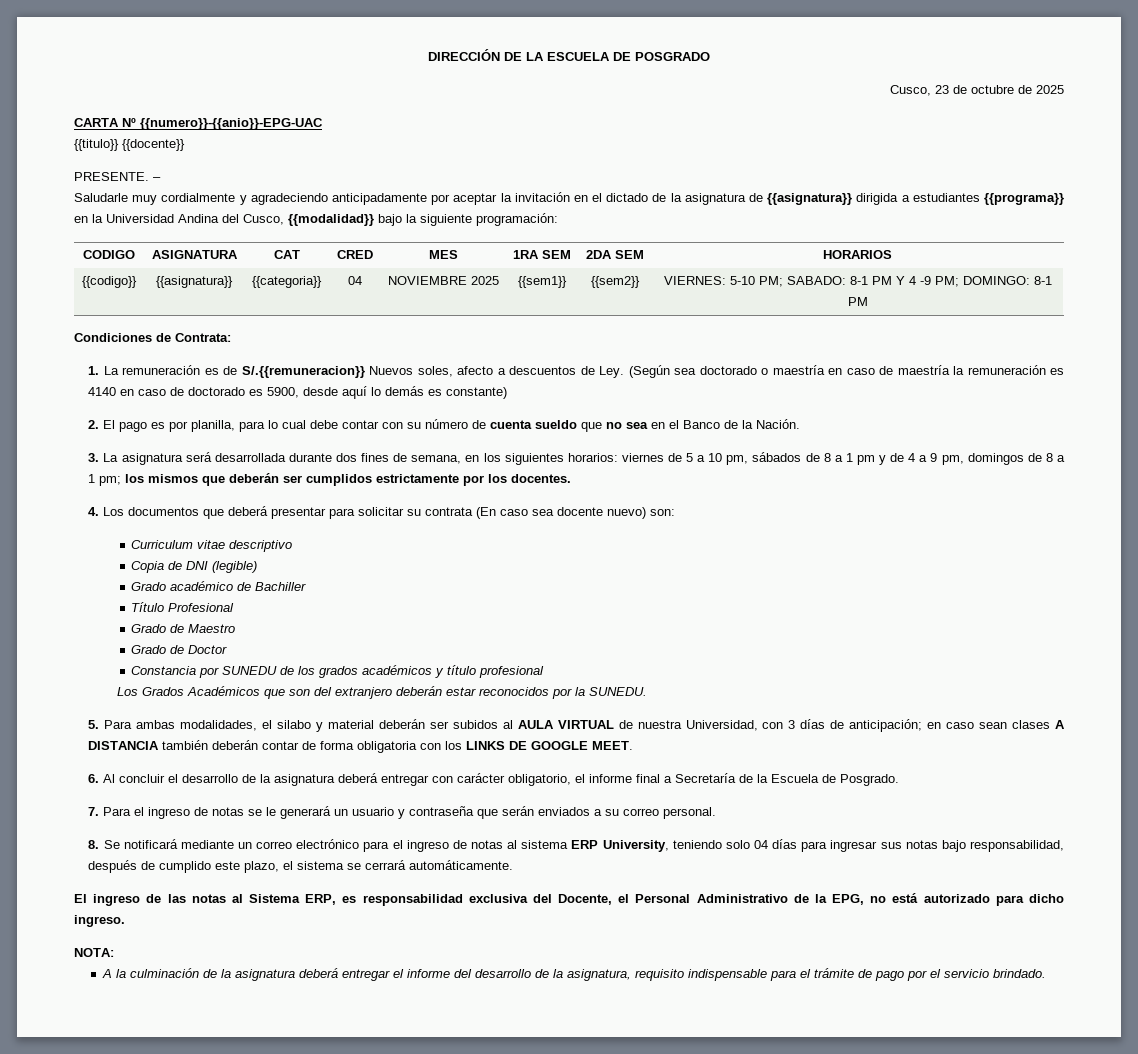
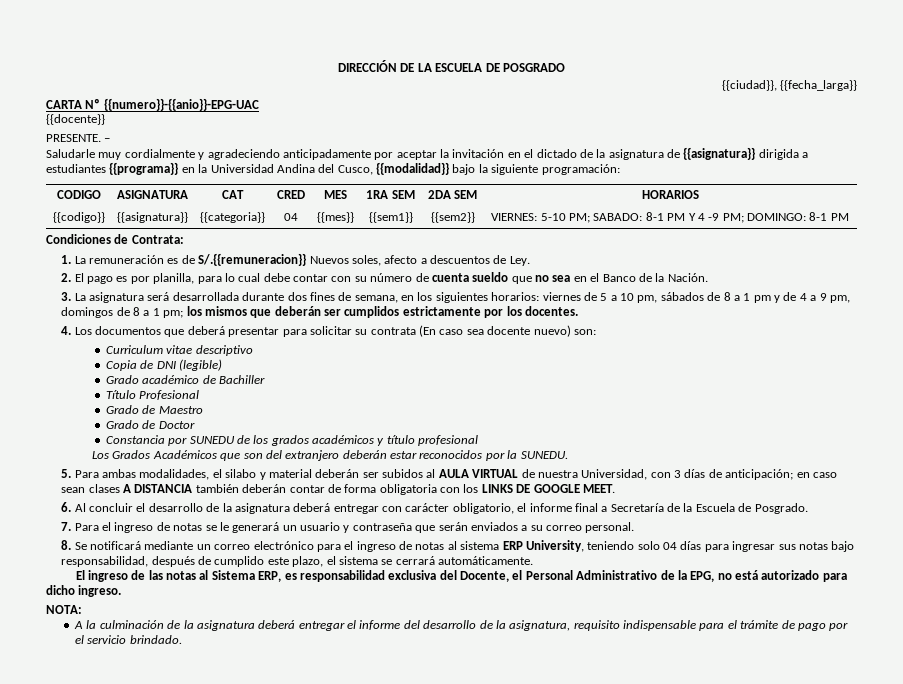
- Cusco, 23 de octubre de 2025
+ {{ciudad}}, {{fecha_larga}}
- {{titulo}} {{docente}}
+ {{docente}}
- {{codigo}} | {{asignatura}} | {{categoria}} | 04 | NOVIEMBRE 2025 | {{sem1}} | {{sem2}} | VIERNES: 5-10 PM; SABADO: 8-1 PM Y 4 -9 PM; DOMINGO: 8-1 PM
+ {{codigo}} | {{asignatura}} | {{categoria}} | 04 | {{mes}} | {{sem1}} | {{sem2}} | VIERNES: 5-10 PM; SABADO: 8-1 PM Y 4 -9 PM; DOMINGO: 8-1 PM
- 1. La remuneración es de S/.{{remuneracion}} Nuevos soles, afecto a descuentos de Ley. (Según sea doctorado o maestría en caso de maestría la remuneración es 4140 en caso de doctorado es 5900, desde aquí lo demás es constante)
+ 1. La remuneración es de S/.{{remuneracion}} Nuevos soles, afecto a descuentos de Ley.

